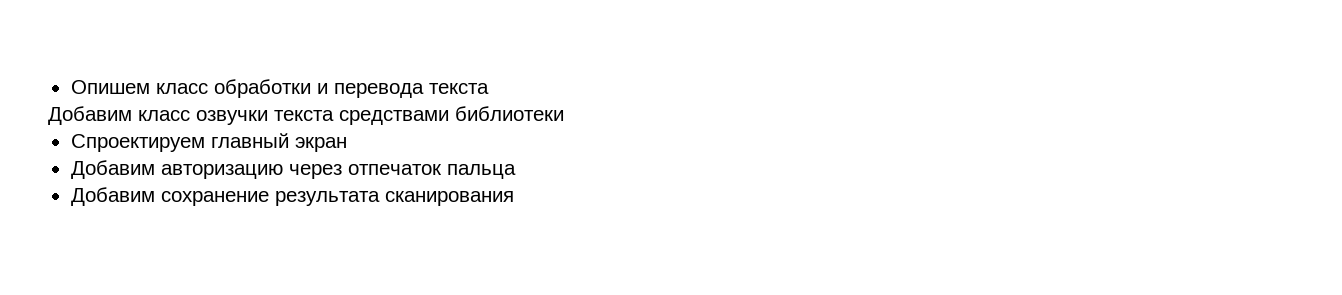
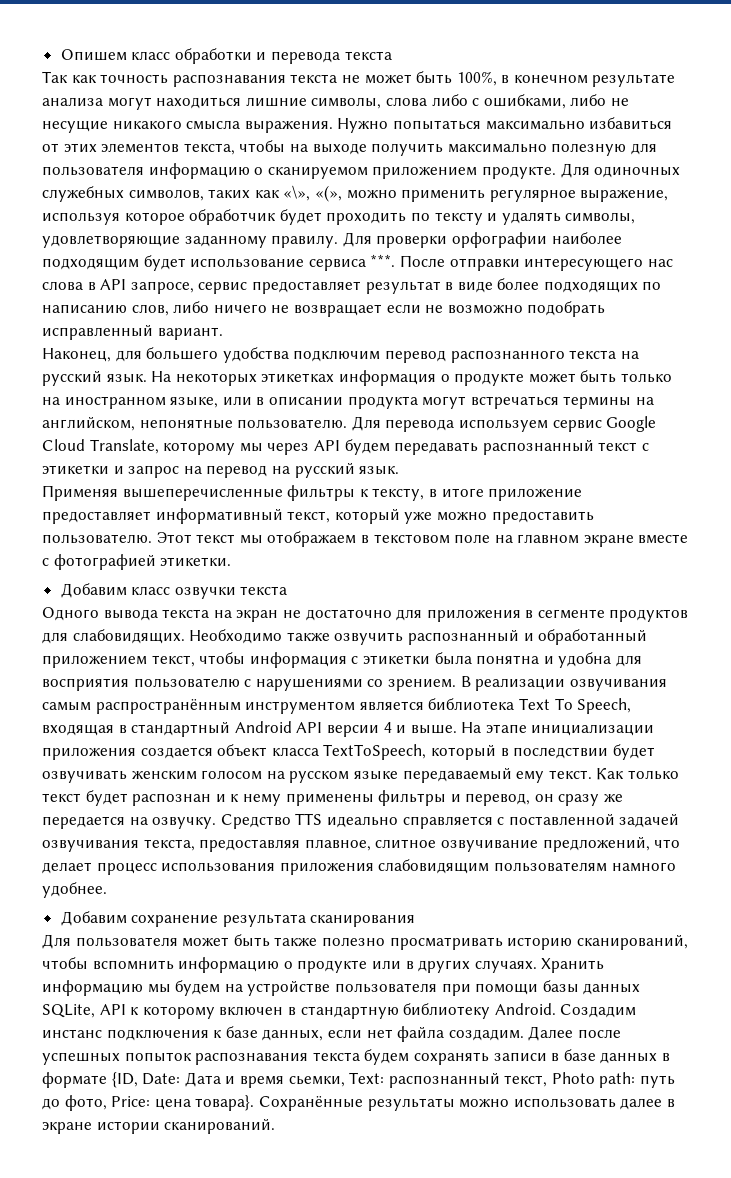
- Добавим класс озвучки текста средствами библиотеки
- Спроектируем главный экран
- Добавим авторизацию через отпечаток пальца
+ Так как точность распознавания текста не может быть 100%, в конечном результате анализа могут находиться лишние символы, слова либо с ошибками, либо не несущие никакого смысла выражения. Нужно попытаться максимально избавиться от этих элементов текста, чтобы на выходе получить максимально полезную для пользователя информацию о сканируемом приложением продукте. Для одиночных служебных символов, таких как «\», «(», можно применить регулярное выражение, используя которое обработчик будет проходить по тексту и удалять символы, удовлетворяющие заданному правилу. Для проверки орфографии наиболее подходящим будет использование сервиса ***. После отправки интересующего нас слова в API запросе, сервис предоставляет результат в виде более подходящих по написанию слов, либо ничего не возвращает если не возможно подобрать исправленный вариант.
+ Наконец, для большего удобства подключим перевод распознанного текста на русский язык. На некоторых этикетках информация о продукте может быть только на иностранном языке, или в описании продукта могут встречаться термины на английском, непонятные пользователю. Для перевода используем сервис Google Cloud Translate, которому мы через API будем передавать распознанный текст с этикетки и запрос на перевод на русский язык.
+ Применяя вышеперечисленные фильтры к тексту, в итоге приложение предоставляет информативный текст, который уже можно предоставить пользователю. Этот текст мы отображаем в текстовом поле на главном экране вместе с фотографией этикетки.
+ Добавим класс озвучки текста
+ Одного вывода текста на экран не достаточно для приложения в сегменте продуктов для слабовидящих. Необходимо также озвучить распознанный и обработанный приложением текст, чтобы информация с этикетки была понятна и удобна для восприятия пользователю с нарушениями со зрением. В реализации озвучивания самым распространённым инструментом является библиотека Text To Speech, входящая в стандартный Android API версии 4 и выше. На этапе инициализации приложения создается объект класса TextToSpeech, который в последствии будет озвучивать женским голосом на русском языке передаваемый ему текст. Как только текст будет распознан и к нему применены фильтры и перевод, он сразу же передается на озвучку. Средство TTS идеально справляется с поставленной задачей озвучивания текста, предоставляя плавное, слитное озвучивание предложений, что делает процесс использования приложения слабовидящим пользователям намного удобнее.
  Добавим сохранение результата сканирования
+ Для пользователя может быть также полезно просматривать историю сканирований, чтобы вспомнить информацию о продукте или в других случаях. Хранить информацию мы будем на устройстве пользователя при помощи базы данных SQLite, API к которому включен в стандартную библиотеку Android. Создадим инстанс подключения к базе данных, если нет файла создадим. Далее после успешных попыток распознавания текста будем сохранять записи в базе данных в формате {ID, Date: Дата и время сьемки, Text: распознанный текст, Photo path: путь до фото, Price: цена товара}. Сохранённые результаты можно использовать далее в экране истории сканирований.

